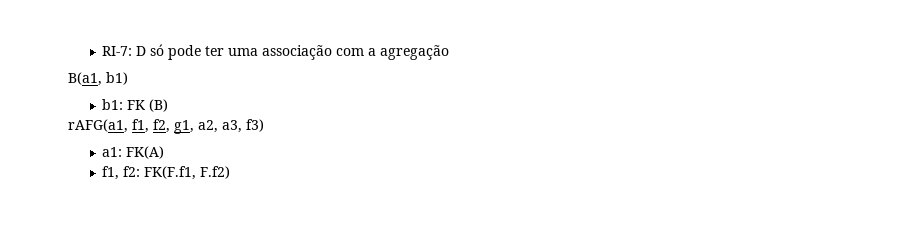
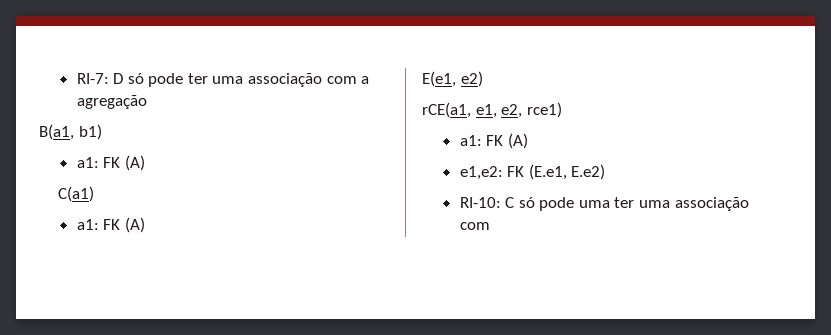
  B(a1, b1)
- b1: FK (B)
- rAFG(a1, f1, f2, g1, a2, a3, f3)
- a1: FK(A)
- f1, f2: FK(F.f1, F.f2)
+ a1: FK (A)
+ C(a1)
+ a1: FK (A)
+ E(e1, e2)
+ rCE(a1, e1, e2, rce1)
+ a1: FK (A)
+ e1,e2: FK (E.e1, E.e2)
+ RI-10: C só pode uma ter uma associação com

